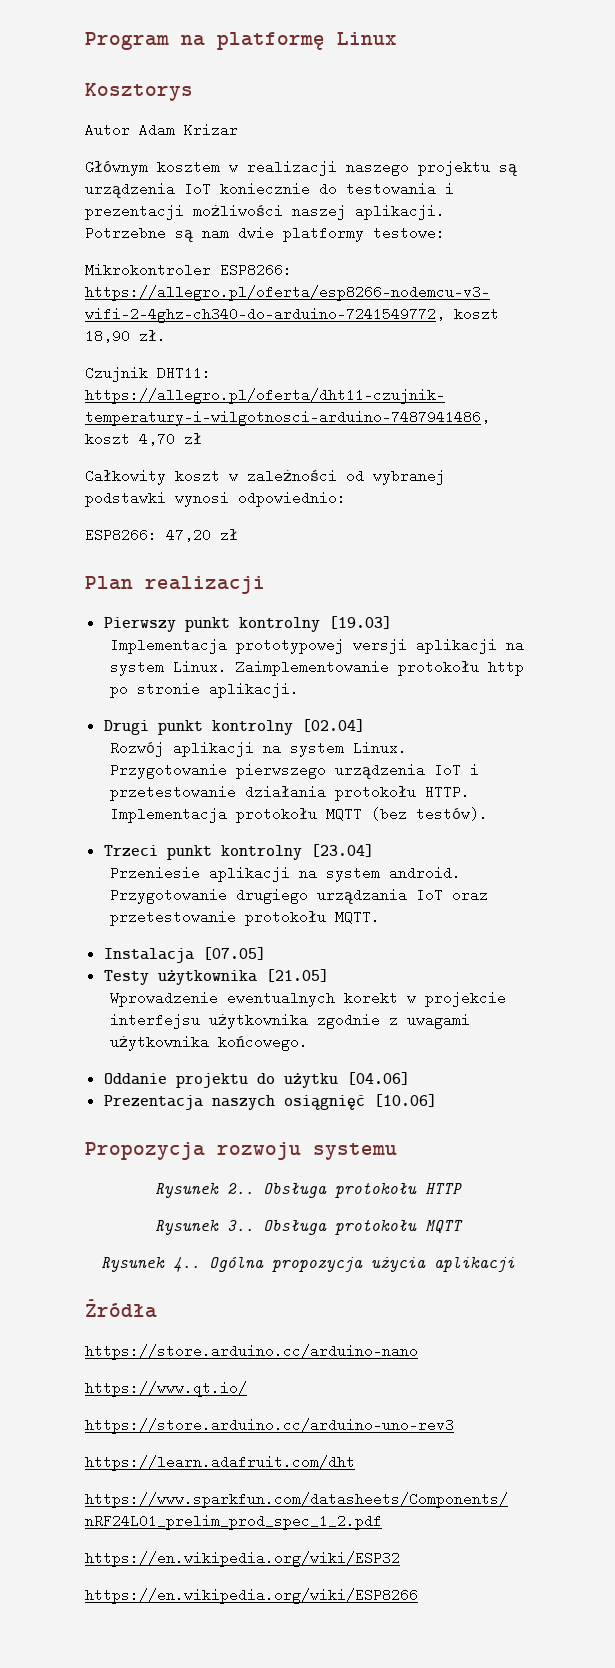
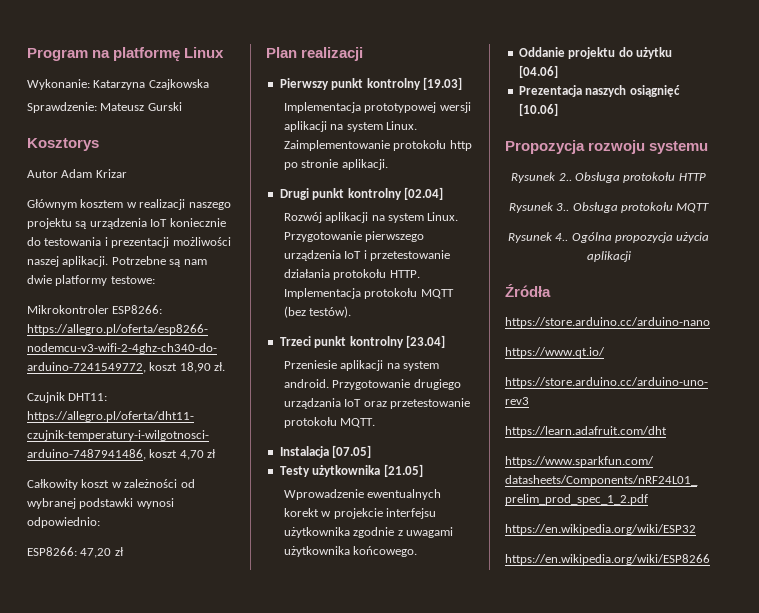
+ Wykonanie: Katarzyna Czajkowska
+ Sprawdzenie: Mateusz Gurski

